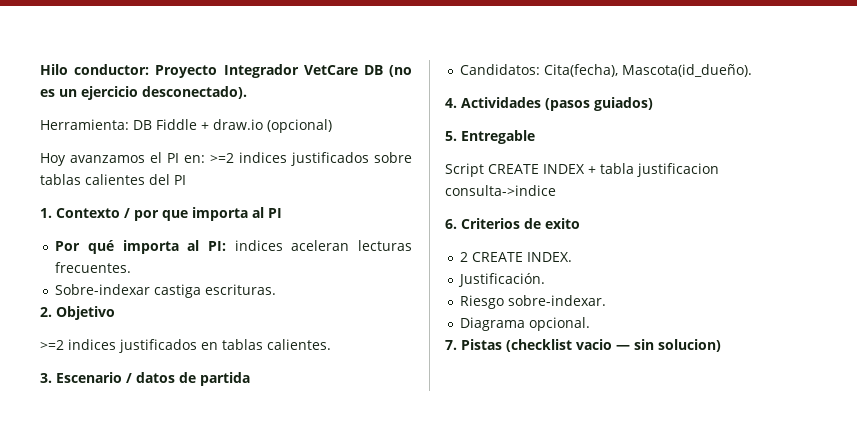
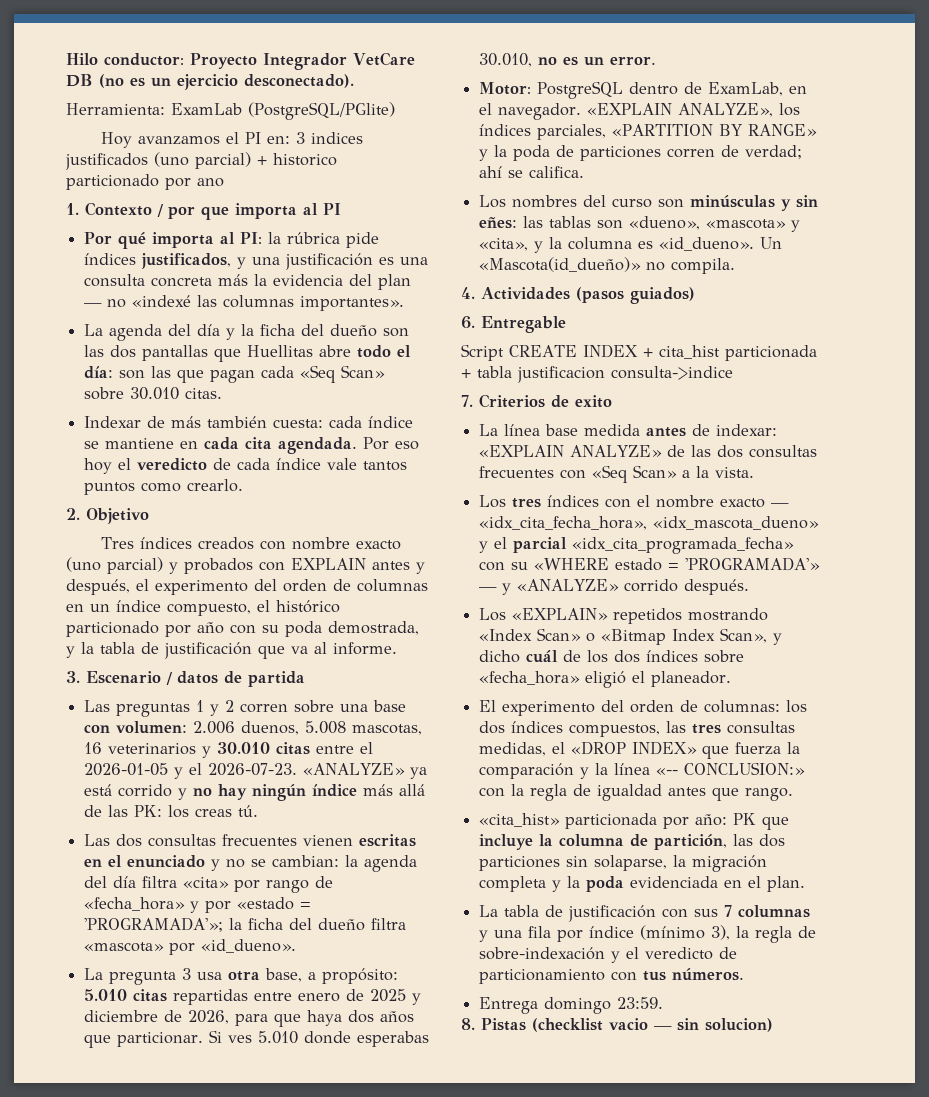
- Herramienta: DB Fiddle + draw.io (opcional)
+ Herramienta: ExamLab (PostgreSQL/PGlite)
- Hoy avanzamos el PI en: >=2 indices justificados sobre tablas calientes del PI
+ Hoy avanzamos el PI en: 3 indices justificados (uno parcial) + historico particionado por ano
- Por qué importa al PI: indices aceleran lecturas frecuentes.
- Sobre-indexar castiga escrituras.
+ Por qué importa al PI: la rúbrica pide índices justificados, y una justificación es una consulta concreta más la evidencia del plan — no «indexé las columnas importantes».
+ La agenda del día y la ficha del dueño son las dos pantallas que Huellitas abre todo el día: son las que pagan cada «Seq Scan» sobre 30.010 citas.
+ Indexar de más también cuesta: cada índice se mantiene en cada cita agendada. Por eso hoy el veredicto de cada índice vale tantos puntos como crearlo.
  2. Objetivo
- >=2 indices justificados en tablas calientes.
+ Tres índices creados con nombre exacto (uno parcial) y probados con EXPLAIN antes y después, el experimento del orden de columnas en un índice compuesto, el histórico particionado por año con su poda demostrada, y la tabla de justificación que va al informe.
- Candidatos: Cita(fecha), Mascota(id_dueño).
+ Las preguntas 1 y 2 corren sobre una base con volumen: 2.006 duenos, 5.008 mascotas, 16 veterinarios y 30.010 citas entre el 2026-01-05 y el 2026-07-23. «ANALYZE» ya está corrido y no hay ningún índice más allá de las PK: los creas tú.
+ Las dos consultas frecuentes vienen escritas en el enunciado y no se cambian: la agenda del día filtra «cita» por rango de «fecha_hora» y por «estado = 'PROGRAMADA'»; la ficha del dueño filtra «mascota» por «id_dueno».
+ La pregunta 3 usa otra base, a propósito: 5.010 citas repartidas entre enero de 2025 y diciembre de 2026, para que haya dos años que particionar. Si ves 5.010 donde esperabas 30.010, no es un error.
+ Motor: PostgreSQL dentro de ExamLab, en el navegador. «EXPLAIN ANALYZE», los índices parciales, «PARTITION BY RANGE» y la poda de particiones corren de verdad; ahí se califica.
+ Los nombres del curso son minúsculas y sin eñes: las tablas son «dueno», «mascota» y «cita», y la columna es «id_dueno». Un «Mascota(id_dueño)» no compila.
- 5. Entregable
+ 6. Entregable
- Script CREATE INDEX + tabla justificacion consulta->indice
+ Script CREATE INDEX + cita_hist particionada + tabla justificacion consulta->indice
- 6. Criterios de exito
+ 7. Criterios de exito
- 2 CREATE INDEX.
- Justificación.
- Riesgo sobre-indexar.
- Diagrama opcional.
- 7. Pistas (checklist vacio — sin solucion)
+ La línea base medida antes de indexar: «EXPLAIN ANALYZE» de las dos consultas frecuentes con «Seq Scan» a la vista.
+ Los tres índices con el nombre exacto — «idx_cita_fecha_hora», «idx_mascota_dueno» y el parcial «idx_cita_programada_fecha» con su «WHERE estado = 'PROGRAMADA'» — y «ANALYZE» corrido después.
+ Los «EXPLAIN» repetidos mostrando «Index Scan» o «Bitmap Index Scan», y dicho cuál de los dos índices sobre «fecha_hora» eligió el planeador.
+ El experimento del orden de columnas: los dos índices compuestos, las tres consultas medidas, el «DROP INDEX» que fuerza la comparación y la línea «-- CONCLUSION:» con la regla de igualdad antes que rango.
+ «cita_hist» particionada por año: PK que incluye la columna de partición, las dos particiones sin solaparse, la migración completa y la poda evidenciada en el plan.
+ La tabla de justificación con sus 7 columnas y una fila por índice (mínimo 3), la regla de sobre-indexación y el veredicto de particionamiento con tus números.
+ Entrega domingo 23:59.
+ 8. Pistas (checklist vacio — sin solucion)

